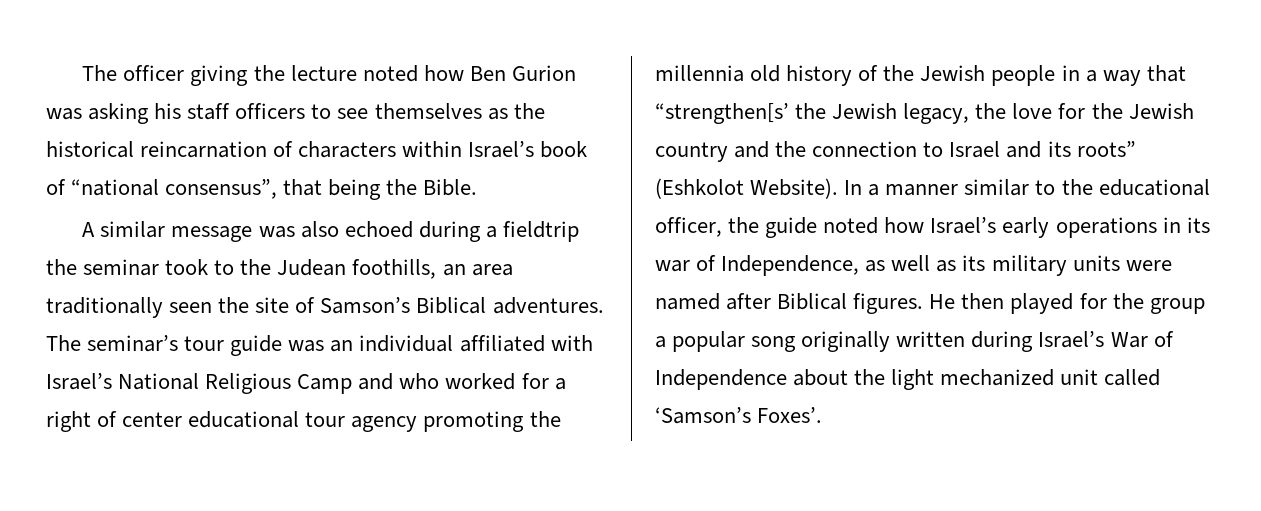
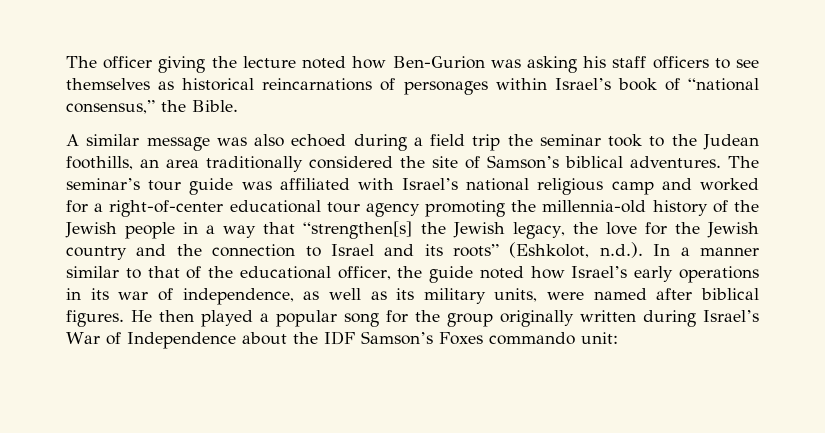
- The officer giving the lecture noted how Ben Gurion was asking his staff officers to see themselves as the historical reincarnation of characters within Israel’s book of “national consensus”, that being the Bible.
+ The officer giving the lecture noted how Ben-Gurion was asking his staff officers to see themselves as historical reincarnations of personages within Israel’s book of “national consensus,” the Bible.
- A similar message was also echoed during a fieldtrip the seminar took to the Judean foothills, an area traditionally seen the site of Samson’s Biblical adventures.
+ A similar message was also echoed during a field trip the seminar took to the Judean foothills, an area traditionally considered the site of Samson’s biblical adventures.
- The seminar’s tour guide was an individual affiliated with Israel’s National Religious Camp and who worked for a right of center educational tour agency promoting the millennia old history of the Jewish people in a way that “strengthen[s’ the Jewish legacy, the love for the Jewish country and the connection to Israel and its roots” (Eshkolot Website). In a manner similar to the educational officer, the guide noted how Israel’s early operations in its war of Independence, as well as its military units were named after Biblical figures.
+ The seminar’s tour guide was affiliated with Israel’s national religious camp and worked for a right-of-center educational tour agency promoting the millennia-old history of the Jewish people in a way that “strengthen[s] the Jewish legacy, the love for the Jewish country and the connection to Israel and its roots” (Eshkolot, n.d.). In a manner similar to that of the educational officer, the guide noted how Israel’s early operations in its war of independence, as well as its military units, were named after biblical figures.
- He then played for the group a popular song originally written during Israel’s War of Independence about the light mechanized unit called ‘Samson’s Foxes’.
+ He then played a popular song for the group originally written during Israel’s War of Independence about the IDF Samson’s Foxes commando unit:

